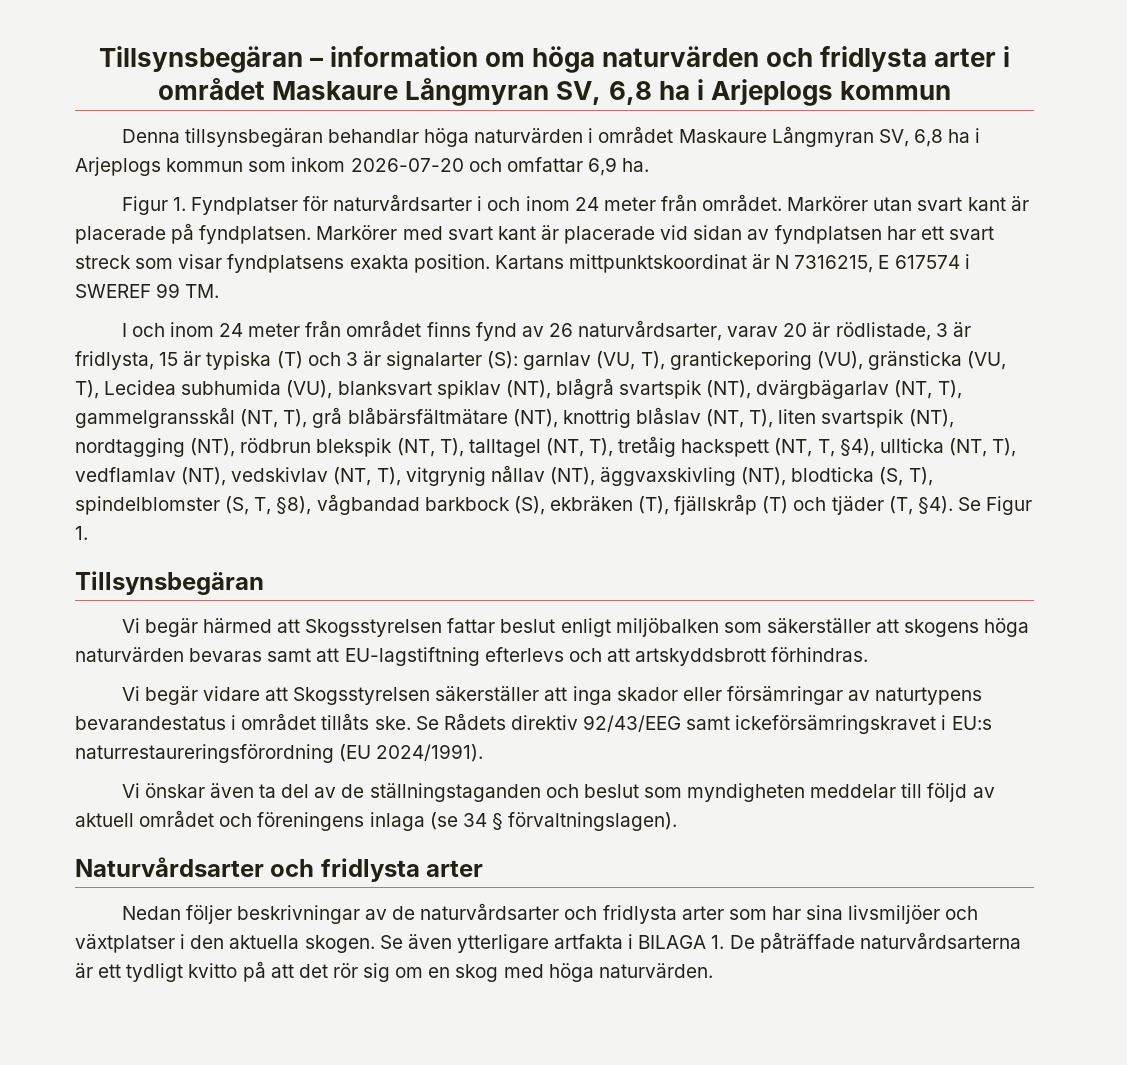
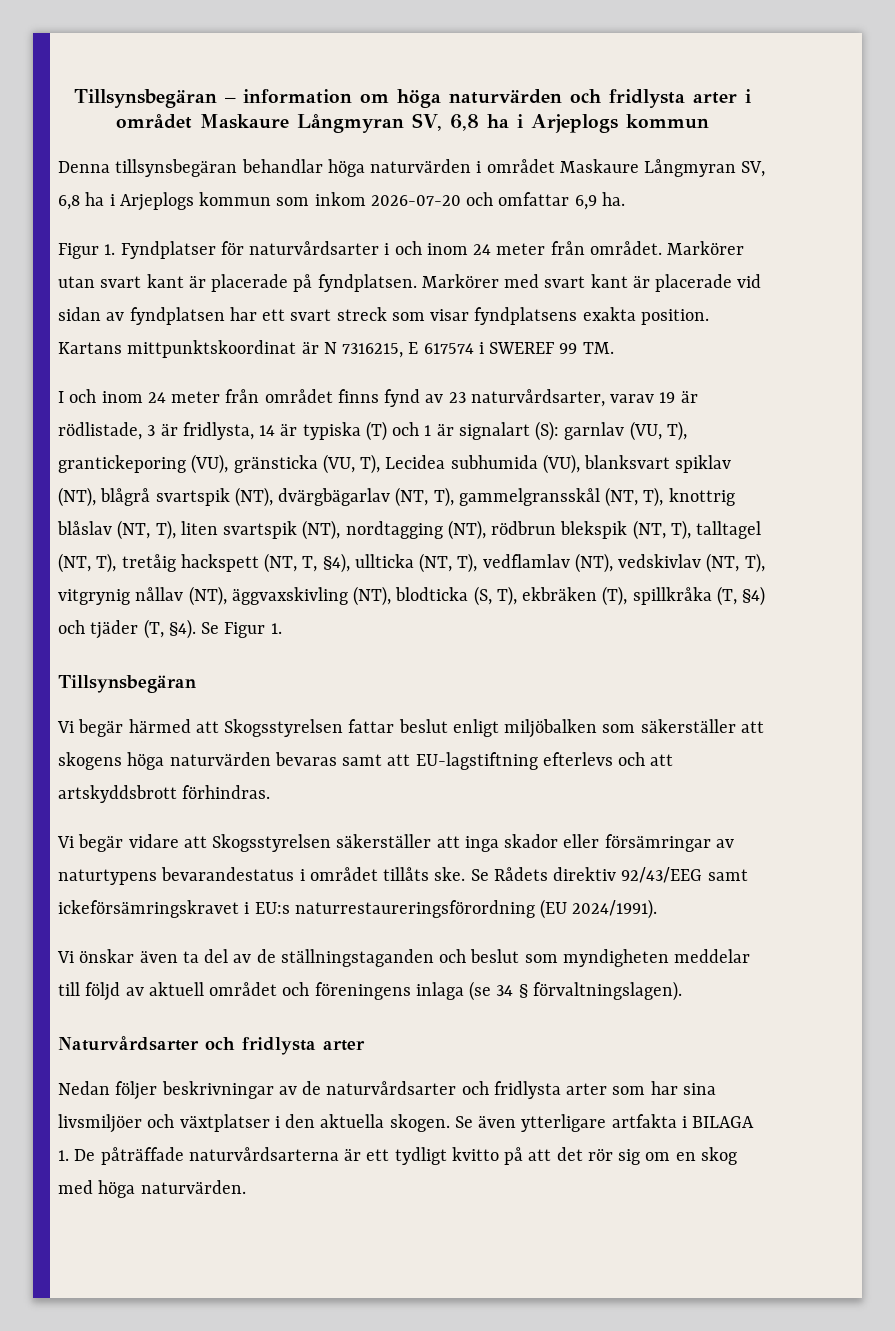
- I och inom 24 meter från området finns fynd av 26 naturvårdsarter, varav 20 är rödlistade, 3 är fridlysta, 15 är typiska (T) och 3 är signalarter (S):
+ I och inom 24 meter från området finns fynd av 23 naturvårdsarter, varav 19 är rödlistade, 3 är fridlysta, 14 är typiska (T) och 1 är signalart (S):
- garnlav (VU, T), grantickeporing (VU), gränsticka (VU, T), Lecidea subhumida (VU), blanksvart spiklav (NT), blågrå svartspik (NT), dvärgbägarlav (NT, T), gammelgransskål (NT, T), grå blåbärsfältmätare (NT), knottrig blåslav (NT, T), liten svartspik (NT), nordtagging (NT), rödbrun blekspik (NT, T), talltagel (NT, T), tretåig hackspett (NT, T, §4), ullticka (NT, T), vedflamlav (NT), vedskivlav (NT, T), vitgrynig nållav (NT), äggvaxskivling (NT), blodticka (S, T), spindelblomster (S, T, §8), vågbandad barkbock (S), ekbräken (T), fjällskråp (T) och tjäder (T, §4).
+ garnlav (VU, T), grantickeporing (VU), gränsticka (VU, T), Lecidea subhumida (VU), blanksvart spiklav (NT), blågrå svartspik (NT), dvärgbägarlav (NT, T), gammelgransskål (NT, T), knottrig blåslav (NT, T), liten svartspik (NT), nordtagging (NT), rödbrun blekspik (NT, T), talltagel (NT, T), tretåig hackspett (NT, T, §4), ullticka (NT, T), vedflamlav (NT), vedskivlav (NT, T), vitgrynig nållav (NT), äggvaxskivling (NT), blodticka (S, T), ekbräken (T), spillkråka (T, §4) och tjäder (T, §4).

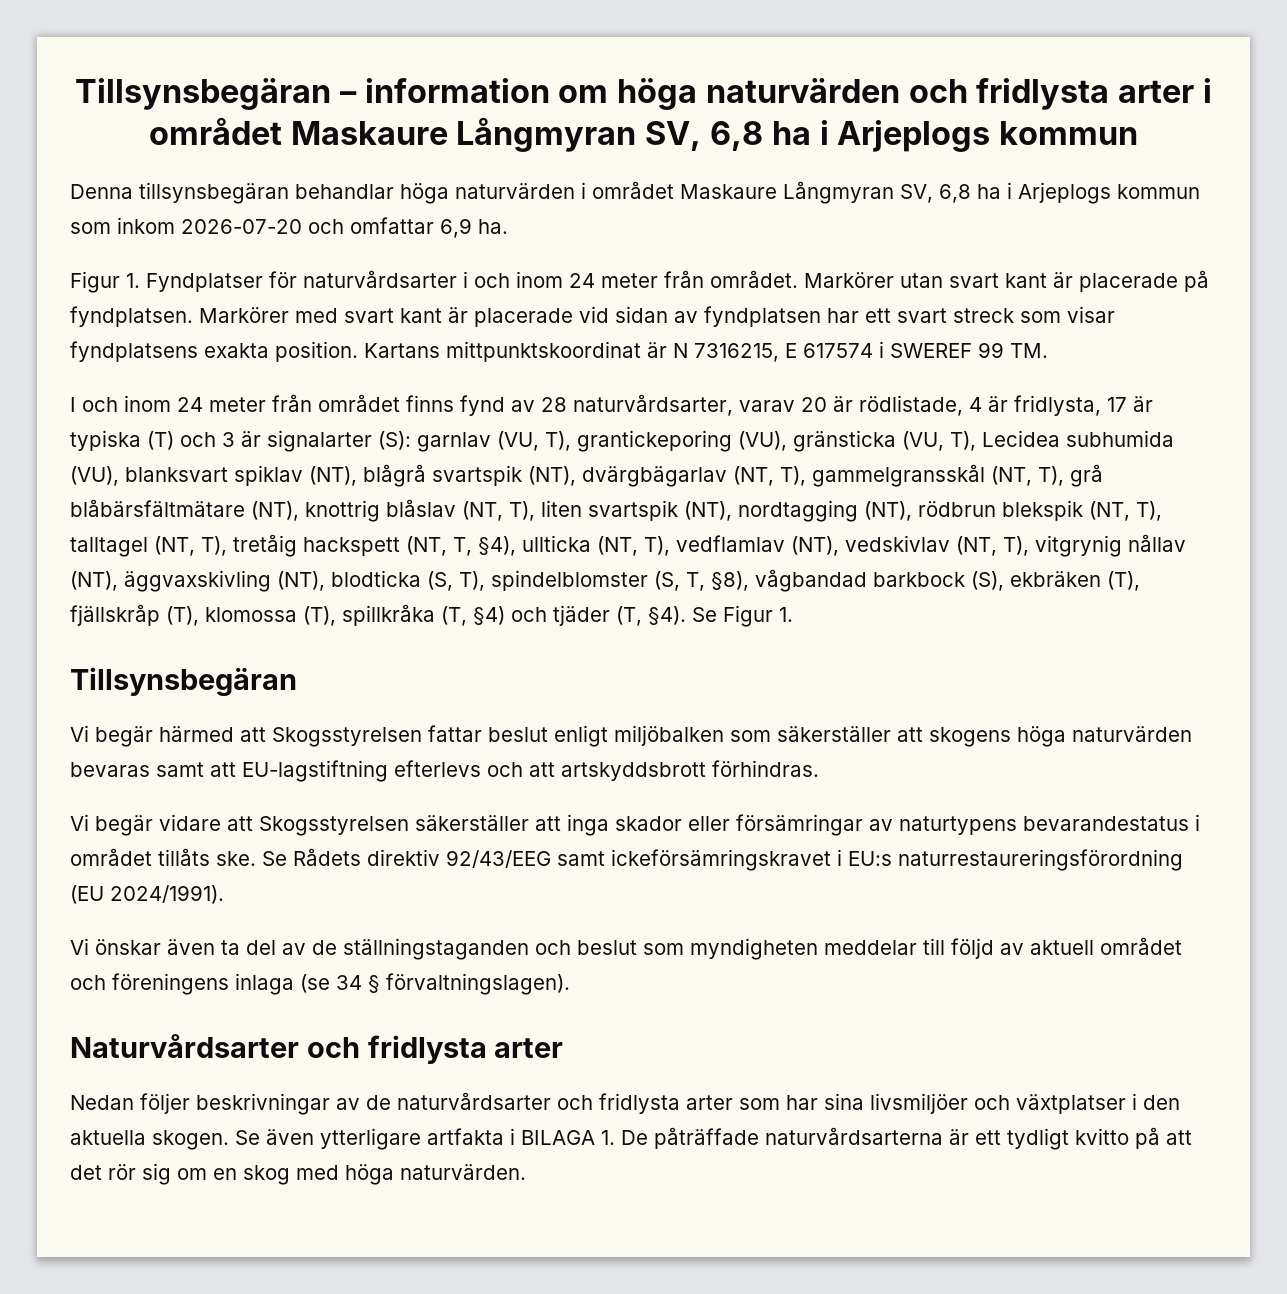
- I och inom 24 meter från området finns fynd av 23 naturvårdsarter, varav 19 är rödlistade, 3 är fridlysta, 14 är typiska (T) och 1 är signalart (S):
+ I och inom 24 meter från området finns fynd av 28 naturvårdsarter, varav 20 är rödlistade, 4 är fridlysta, 17 är typiska (T) och 3 är signalarter (S):
- garnlav (VU, T), grantickeporing (VU), gränsticka (VU, T), Lecidea subhumida (VU), blanksvart spiklav (NT), blågrå svartspik (NT), dvärgbägarlav (NT, T), gammelgransskål (NT, T), knottrig blåslav (NT, T), liten svartspik (NT), nordtagging (NT), rödbrun blekspik (NT, T), talltagel (NT, T), tretåig hackspett (NT, T, §4), ullticka (NT, T), vedflamlav (NT), vedskivlav (NT, T), vitgrynig nållav (NT), äggvaxskivling (NT), blodticka (S, T), ekbräken (T), spillkråka (T, §4) och tjäder (T, §4).
+ garnlav (VU, T), grantickeporing (VU), gränsticka (VU, T), Lecidea subhumida (VU), blanksvart spiklav (NT), blågrå svartspik (NT), dvärgbägarlav (NT, T), gammelgransskål (NT, T), grå blåbärsfältmätare (NT), knottrig blåslav (NT, T), liten svartspik (NT), nordtagging (NT), rödbrun blekspik (NT, T), talltagel (NT, T), tretåig hackspett (NT, T, §4), ullticka (NT, T), vedflamlav (NT), vedskivlav (NT, T), vitgrynig nållav (NT), äggvaxskivling (NT), blodticka (S, T), spindelblomster (S, T, §8), vågbandad barkbock (S), ekbräken (T), fjällskråp (T), klomossa (T), spillkråka (T, §4) och tjäder (T, §4).

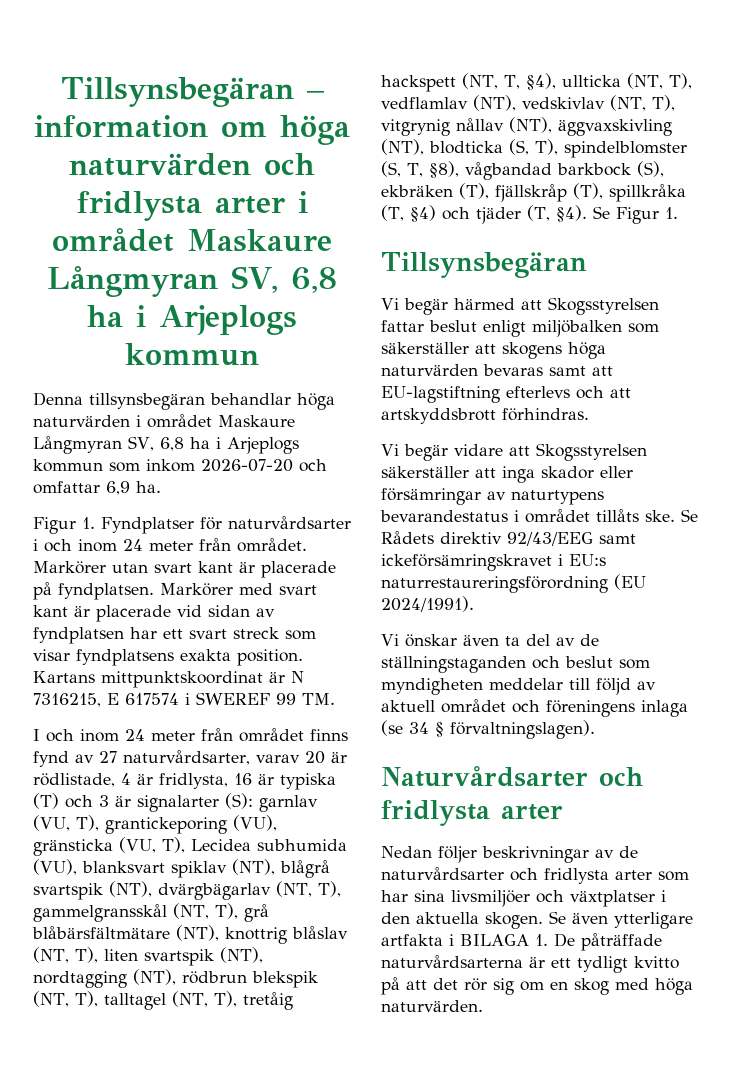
- I och inom 24 meter från området finns fynd av 28 naturvårdsarter, varav 20 är rödlistade, 4 är fridlysta, 17 är typiska (T) och 3 är signalarter (S):
+ I och inom 24 meter från området finns fynd av 27 naturvårdsarter, varav 20 är rödlistade, 4 är fridlysta, 16 är typiska (T) och 3 är signalarter (S):
- garnlav (VU, T), grantickeporing (VU), gränsticka (VU, T), Lecidea subhumida (VU), blanksvart spiklav (NT), blågrå svartspik (NT), dvärgbägarlav (NT, T), gammelgransskål (NT, T), grå blåbärsfältmätare (NT), knottrig blåslav (NT, T), liten svartspik (NT), nordtagging (NT), rödbrun blekspik (NT, T), talltagel (NT, T), tretåig hackspett (NT, T, §4), ullticka (NT, T), vedflamlav (NT), vedskivlav (NT, T), vitgrynig nållav (NT), äggvaxskivling (NT), blodticka (S, T), spindelblomster (S, T, §8), vågbandad barkbock (S), ekbräken (T), fjällskråp (T), klomossa (T), spillkråka (T, §4) och tjäder (T, §4).
+ garnlav (VU, T), grantickeporing (VU), gränsticka (VU, T), Lecidea subhumida (VU), blanksvart spiklav (NT), blågrå svartspik (NT), dvärgbägarlav (NT, T), gammelgransskål (NT, T), grå blåbärsfältmätare (NT), knottrig blåslav (NT, T), liten svartspik (NT), nordtagging (NT), rödbrun blekspik (NT, T), talltagel (NT, T), tretåig hackspett (NT, T, §4), ullticka (NT, T), vedflamlav (NT), vedskivlav (NT, T), vitgrynig nållav (NT), äggvaxskivling (NT), blodticka (S, T), spindelblomster (S, T, §8), vågbandad barkbock (S), ekbräken (T), fjällskråp (T), spillkråka (T, §4) och tjäder (T, §4).

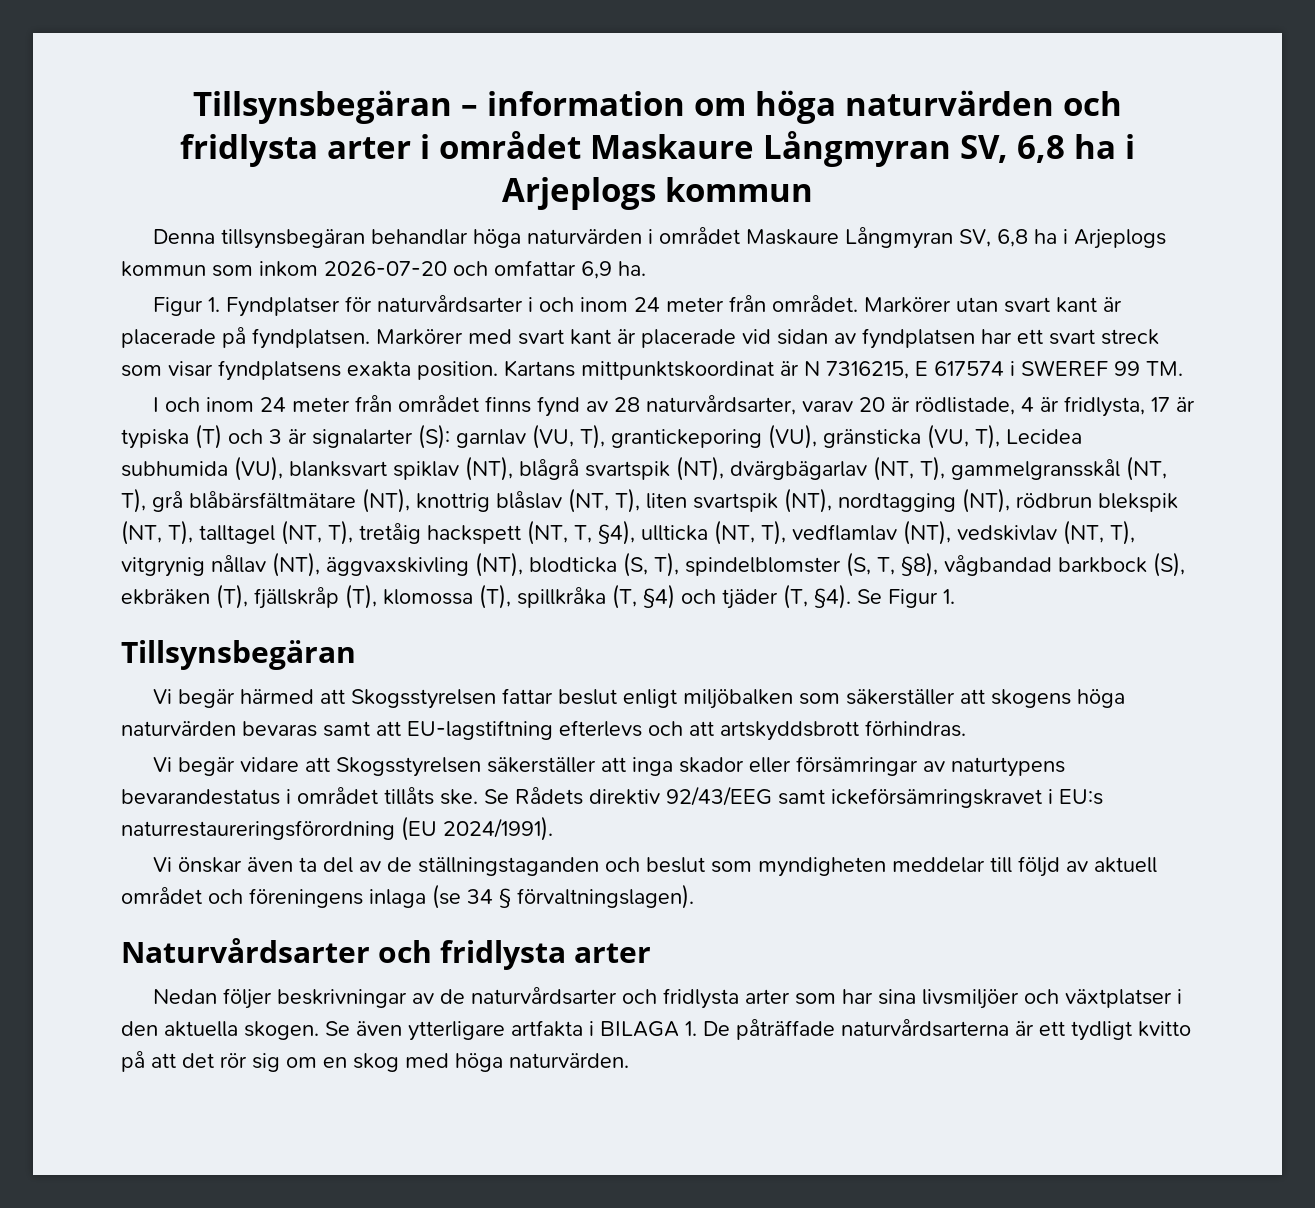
- I och inom 24 meter från området finns fynd av 27 naturvårdsarter, varav 20 är rödlistade, 4 är fridlysta, 16 är typiska (T) och 3 är signalarter (S):
+ I och inom 24 meter från området finns fynd av 28 naturvårdsarter, varav 20 är rödlistade, 4 är fridlysta, 17 är typiska (T) och 3 är signalarter (S):
- garnlav (VU, T), grantickeporing (VU), gränsticka (VU, T), Lecidea subhumida (VU), blanksvart spiklav (NT), blågrå svartspik (NT), dvärgbägarlav (NT, T), gammelgransskål (NT, T), grå blåbärsfältmätare (NT), knottrig blåslav (NT, T), liten svartspik (NT), nordtagging (NT), rödbrun blekspik (NT, T), talltagel (NT, T), tretåig hackspett (NT, T, §4), ullticka (NT, T), vedflamlav (NT), vedskivlav (NT, T), vitgrynig nållav (NT), äggvaxskivling (NT), blodticka (S, T), spindelblomster (S, T, §8), vågbandad barkbock (S), ekbräken (T), fjällskråp (T), spillkråka (T, §4) och tjäder (T, §4).
+ garnlav (VU, T), grantickeporing (VU), gränsticka (VU, T), Lecidea subhumida (VU), blanksvart spiklav (NT), blågrå svartspik (NT), dvärgbägarlav (NT, T), gammelgransskål (NT, T), grå blåbärsfältmätare (NT), knottrig blåslav (NT, T), liten svartspik (NT), nordtagging (NT), rödbrun blekspik (NT, T), talltagel (NT, T), tretåig hackspett (NT, T, §4), ullticka (NT, T), vedflamlav (NT), vedskivlav (NT, T), vitgrynig nållav (NT), äggvaxskivling (NT), blodticka (S, T), spindelblomster (S, T, §8), vågbandad barkbock (S), ekbräken (T), fjällskråp (T), klomossa (T), spillkråka (T, §4) och tjäder (T, §4).

